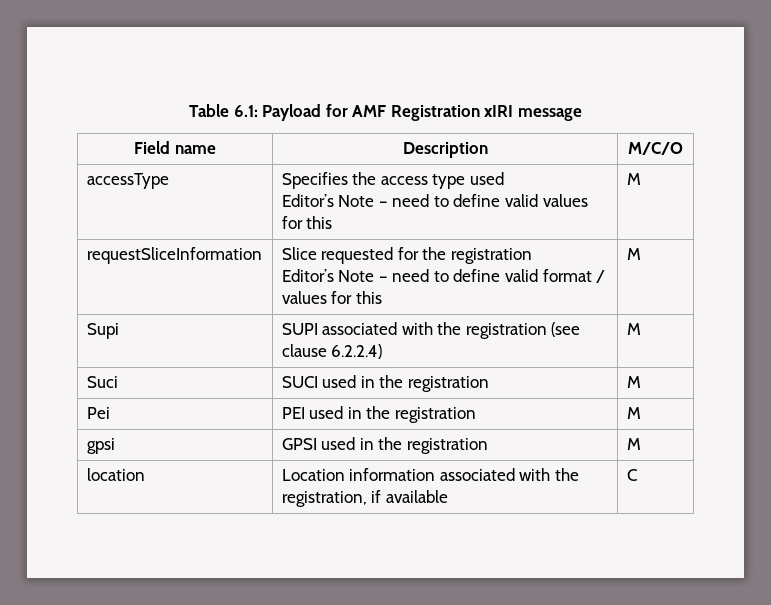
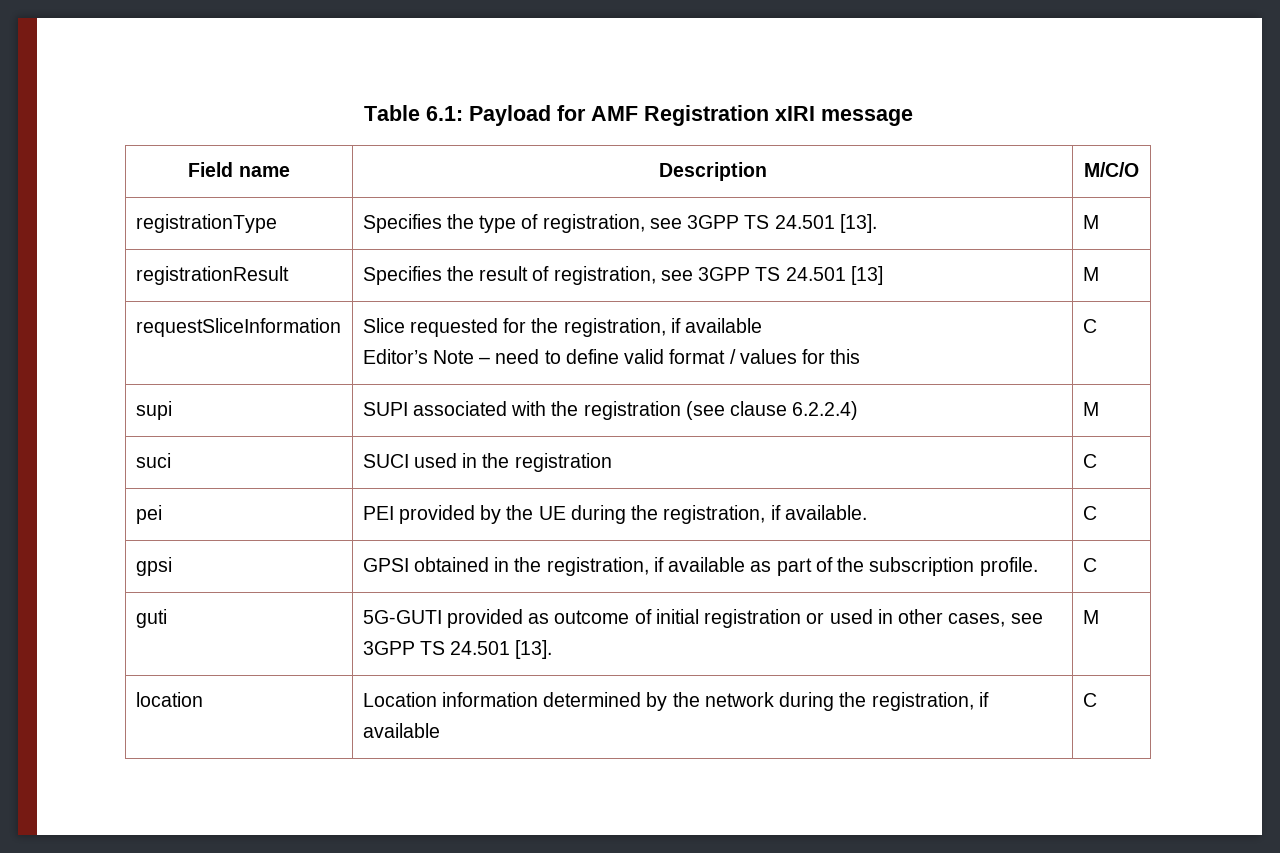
- accessType | Specifies the access type used
- Editor’s Note – need to define valid values for this | M
+ registrationType | Specifies the type of registration, see 3GPP TS 24.501 [13]. | M
+ registrationResult | Specifies the result of registration, see 3GPP TS 24.501 [13] | M
- requestSliceInformation | Slice requested for the registration
- Editor’s Note – need to define valid format / values for this | M
- Supi | SUPI associated with the registration (see clause 6.2.2.4) | M
+ requestSliceInformation | Slice requested for the registration, if available
+ Editor’s Note – need to define valid format / values for this | C
+ supi | SUPI associated with the registration (see clause 6.2.2.4) | M
- Suci | SUCI used in the registration | M
- Pei | PEI used in the registration | M
- gpsi | GPSI used in the registration | M
+ suci | SUCI used in the registration | C
+ pei | PEI provided by the UE during the registration, if available. | C
+ gpsi | GPSI obtained in the registration, if available as part of the subscription profile. | C
+ guti | 5G-GUTI provided as outcome of initial registration or used in other cases, see 3GPP TS 24.501 [13]. | M
- location | Location information associated with the registration, if available | C
+ location | Location information determined by the network during the registration, if available | C

